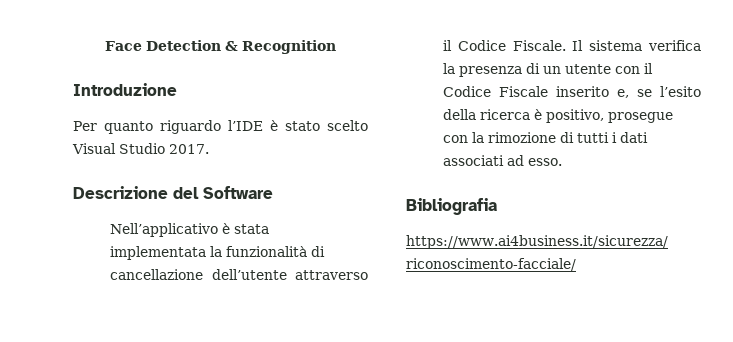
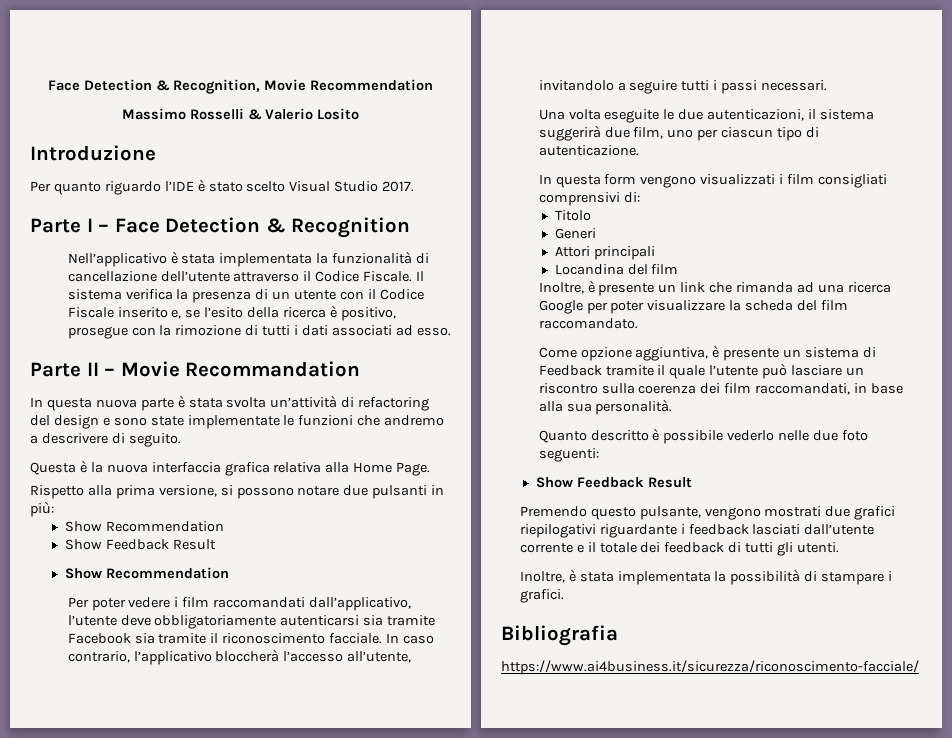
- Face Detection & Recognition
+ Face Detection & Recognition, Movie Recommendation
+ Massimo Rosselli & Valerio Losito
- Descrizione del Software
+ Parte I – Face Detection & Recognition
+ Parte II – Movie Recommandation
+ In questa nuova parte è stata svolta un’attività di refactoring del design e sono state implementate le funzioni che andremo a descrivere di seguito.
+ Questa è la nuova interfaccia grafica relativa alla Home Page.
+ Rispetto alla prima versione, si possono notare due pulsanti in più:
+ Show Recommendation
+ Show Feedback Result
+ Show Recommendation
+ Per poter vedere i film raccomandati dall’applicativo, l’utente deve obbligatoriamente autenticarsi sia tramite Facebook sia tramite il riconoscimento facciale. In caso contrario, l’applicativo bloccherà l’accesso all’utente, invitandolo a seguire tutti i passi necessari.
+ Una volta eseguite le due autenticazioni, il sistema suggerirà due film, uno per ciascun tipo di autenticazione.
+ In questa form vengono visualizzati i film consigliati comprensivi di:
+ Titolo
+ Generi
+ Attori principali
+ Locandina del film
+ Inoltre, è presente un link che rimanda ad una ricerca Google per poter visualizzare la scheda del film raccomandato.
+ Come opzione aggiuntiva, è presente un sistema di Feedback tramite il quale l’utente può lasciare un riscontro sulla coerenza dei film raccomandati, in base alla sua personalità.
+ Quanto descritto è possibile vederlo nelle due foto seguenti:
+ Show Feedback Result
+ Premendo questo pulsante, vengono mostrati due grafici riepilogativi riguardante i feedback lasciati dall’utente corrente e il totale dei feedback di tutti gli utenti.
+ Inoltre, è stata implementata la possibilità di stampare i grafici.

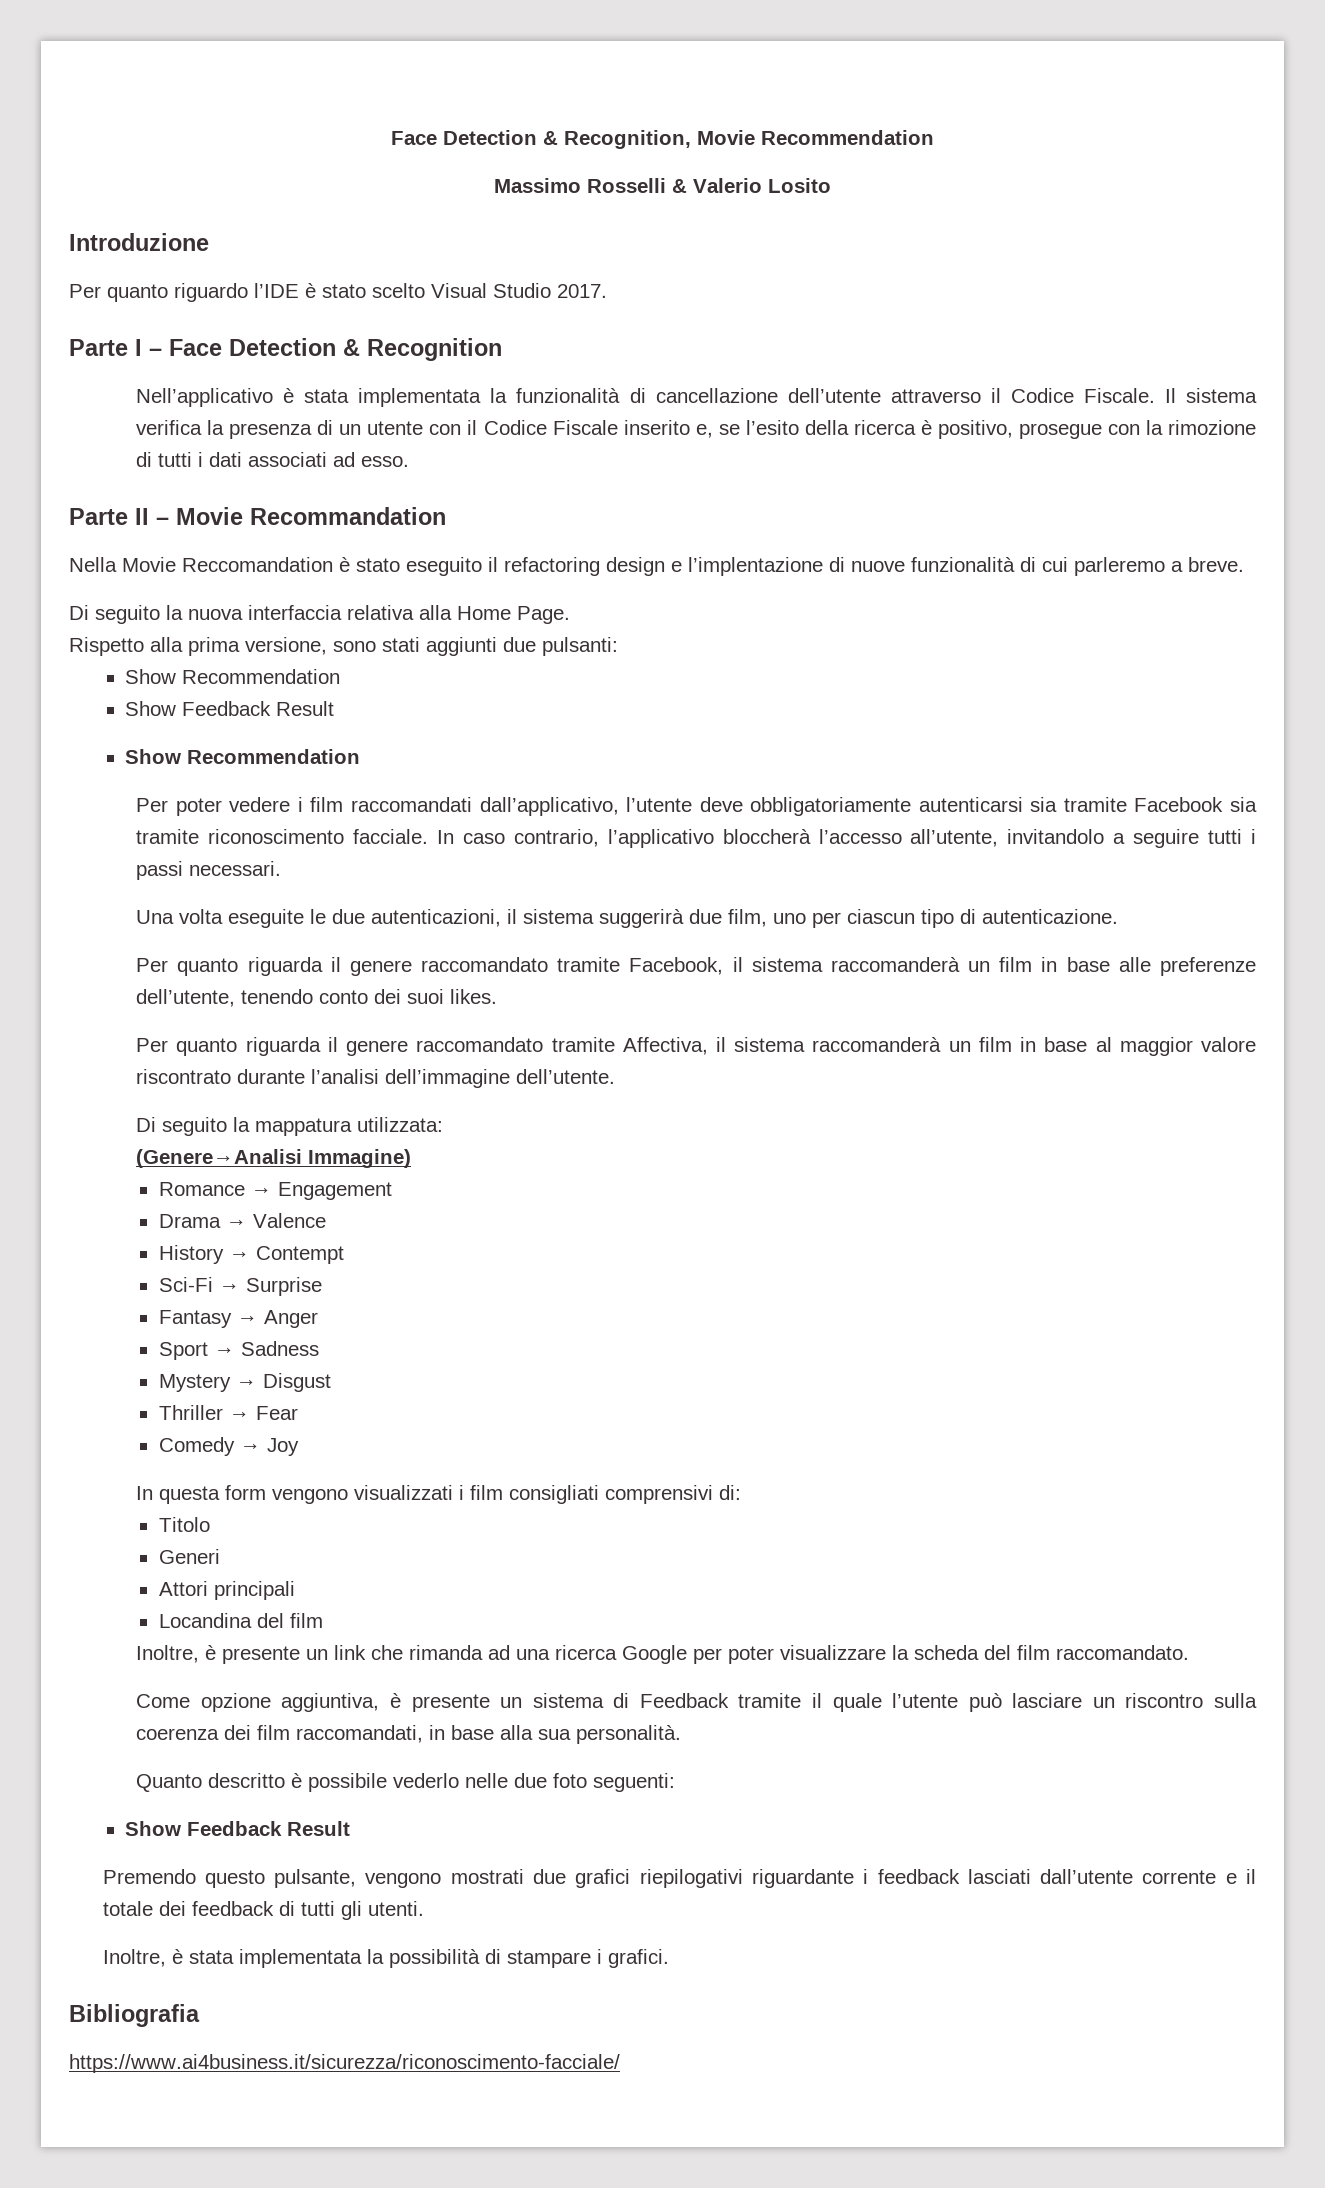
- In questa nuova parte è stata svolta un’attività di refactoring del design e sono state implementate le funzioni che andremo a descrivere di seguito.
- Questa è la nuova interfaccia grafica relativa alla Home Page.
+ Nella Movie Reccomandation è stato eseguito il refactoring design e l’implentazione di nuove funzionalità di cui parleremo a breve.
+ Di seguito la nuova interfaccia relativa alla Home Page.
- Rispetto alla prima versione, si possono notare due pulsanti in più:
+ Rispetto alla prima versione, sono stati aggiunti due pulsanti:
- Per poter vedere i film raccomandati dall’applicativo, l’utente deve obbligatoriamente autenticarsi sia tramite Facebook sia tramite il riconoscimento facciale.
+ Per poter vedere i film raccomandati dall’applicativo, l’utente deve obbligatoriamente autenticarsi sia tramite Facebook sia tramite riconoscimento facciale.
+ Per quanto riguarda il genere raccomandato tramite Facebook, il sistema raccomanderà un film in base alle preferenze dell’utente, tenendo conto dei suoi likes.
+ Per quanto riguarda il genere raccomandato tramite Affectiva, il sistema raccomanderà un film in base al maggior valore riscontrato durante l’analisi dell’immagine dell’utente.
+ Di seguito la mappatura utilizzata:
+ (Genere→Analisi Immagine)
+ Romance → Engagement
+ Drama → Valence
+ History → Contempt
+ Sci-Fi → Surprise
+ Fantasy → Anger
+ Sport → Sadness
+ Mystery → Disgust
+ Thriller → Fear
+ Comedy → Joy

